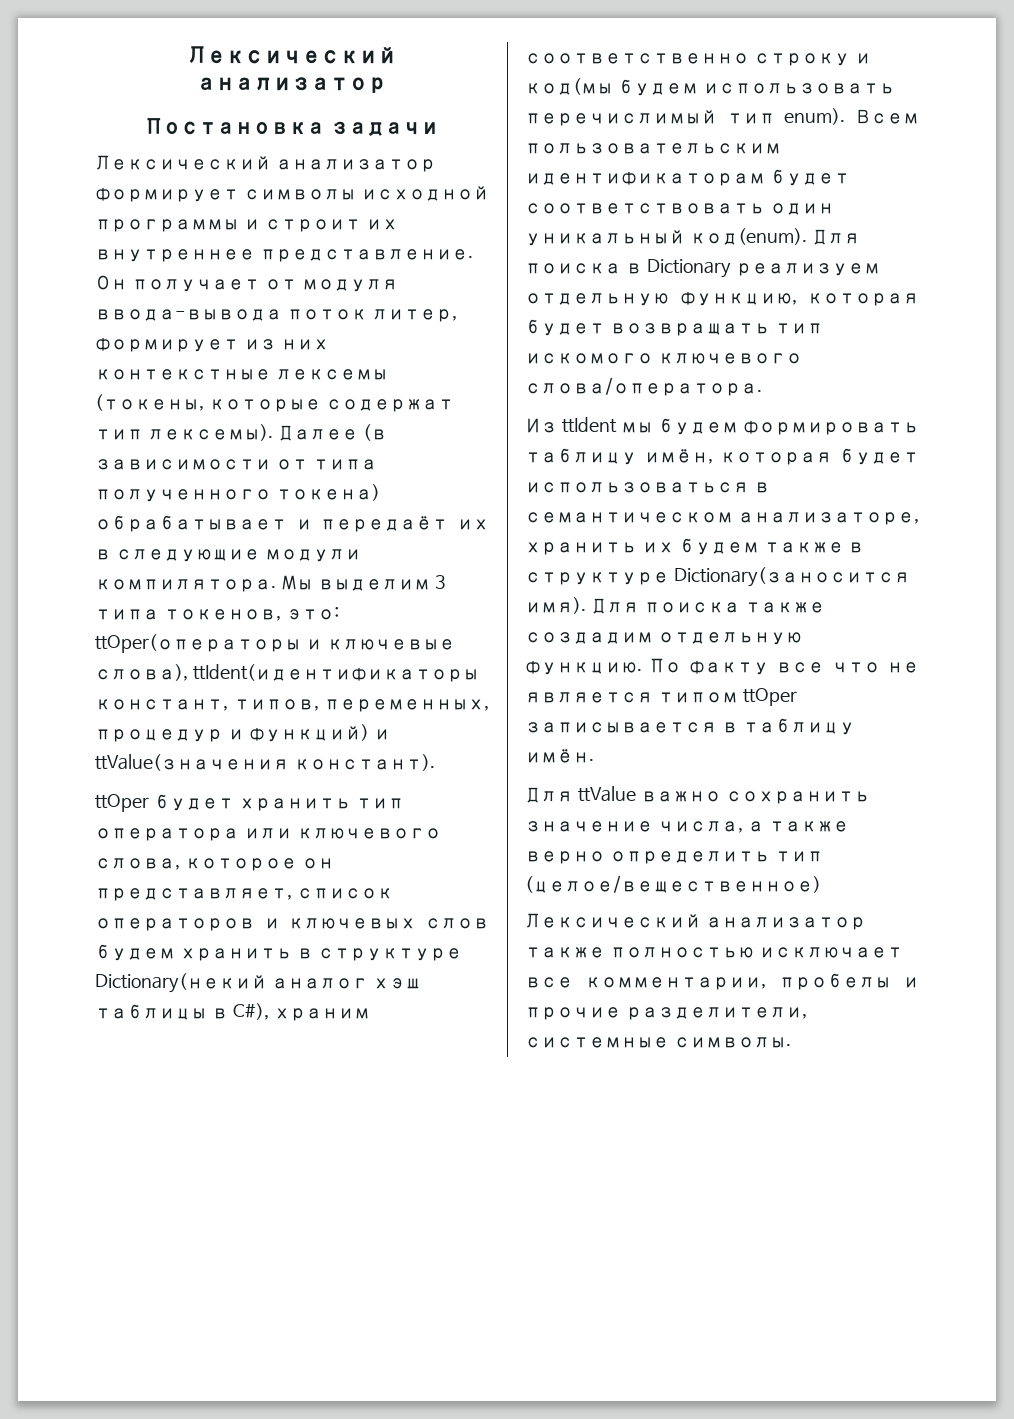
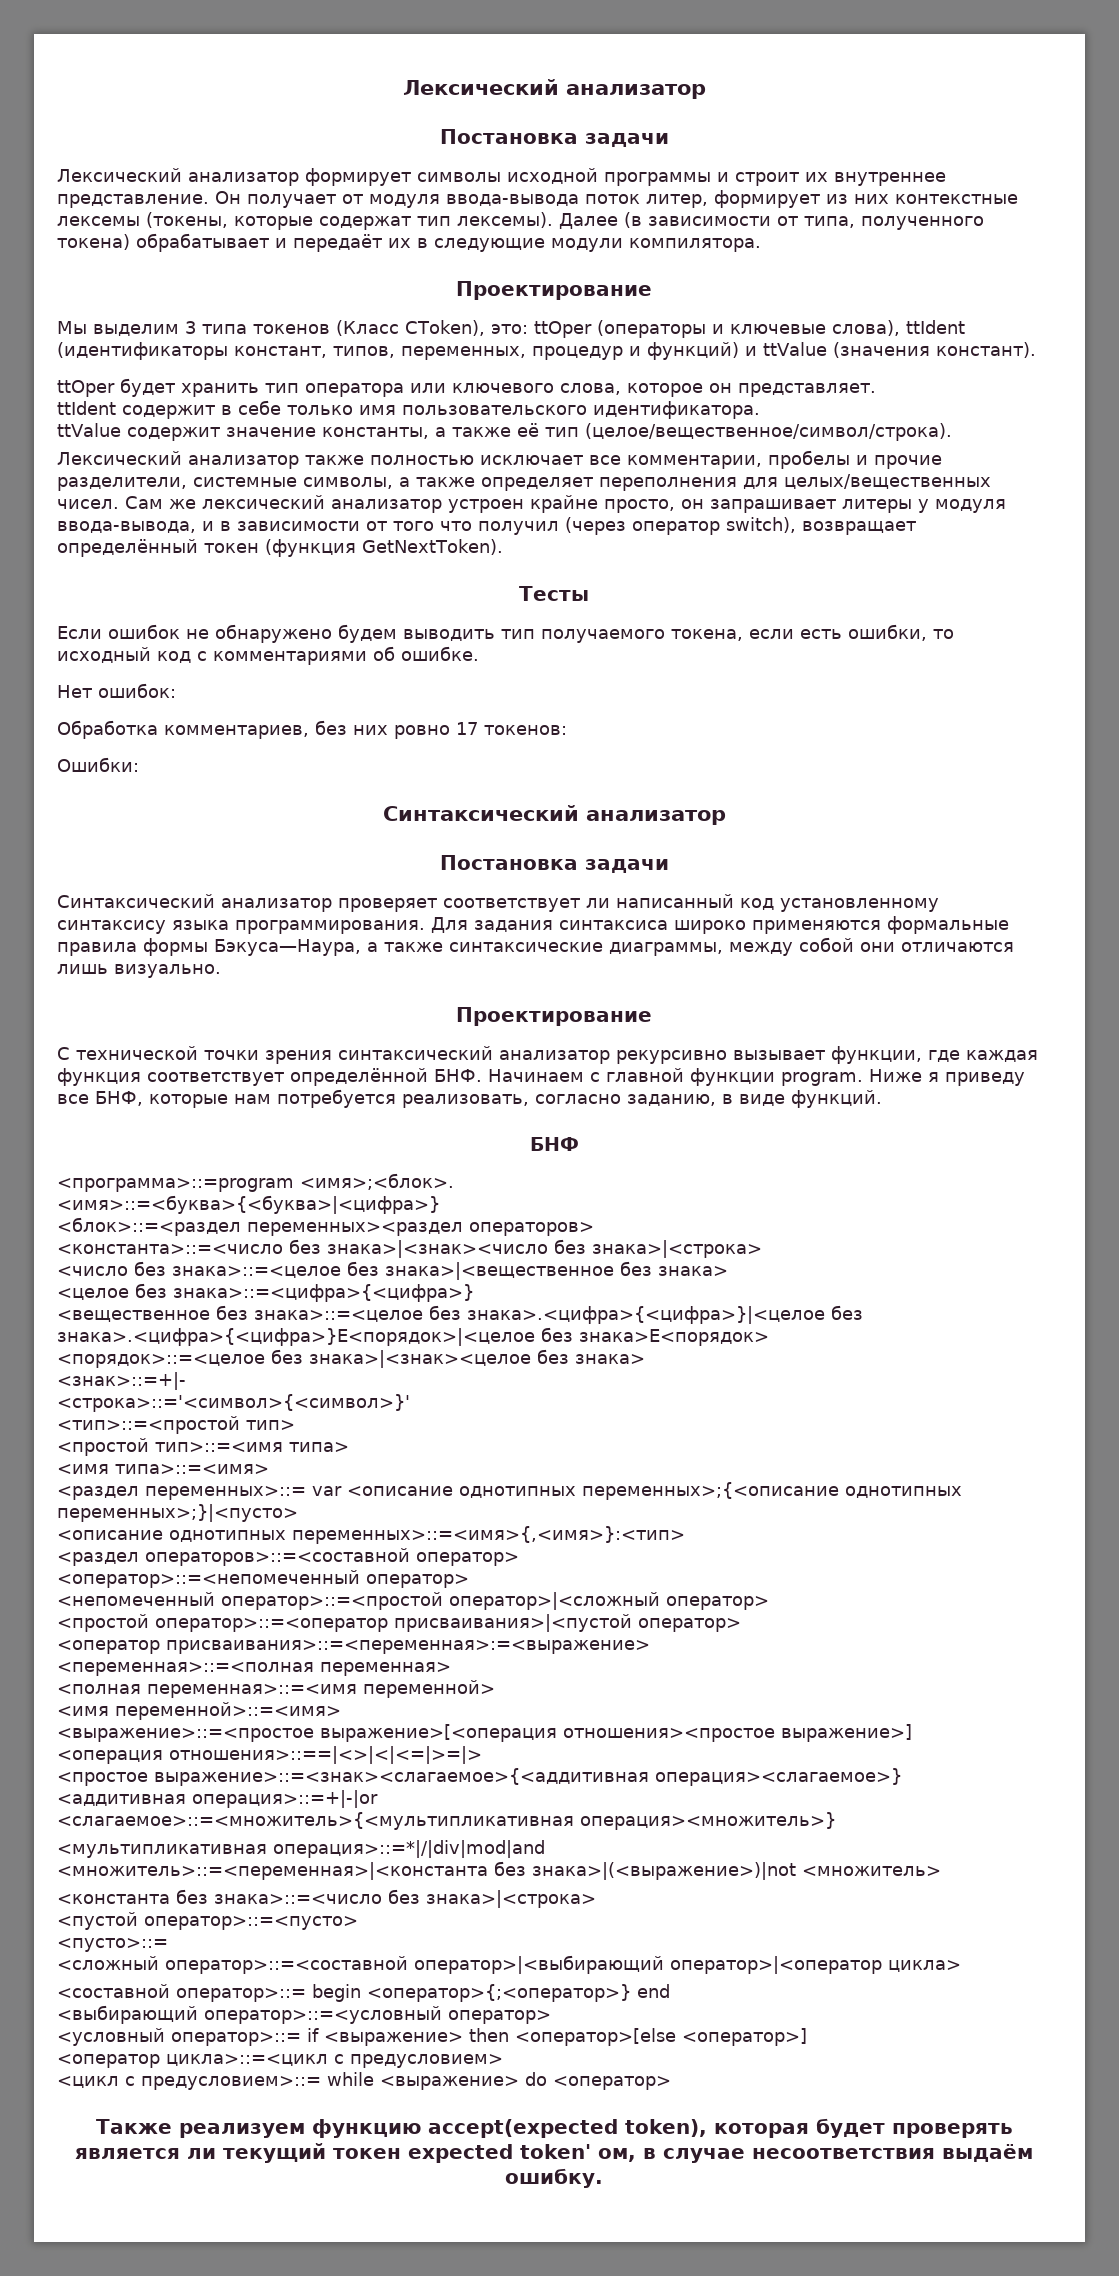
- Далее (в зависимости от типа полученного токена) обрабатывает и передаёт их в следующие модули компилятора. Мы выделим 3 типа токенов, это: ttOper(операторы и ключевые слова), ttIdent(идентификаторы констант, типов, переменных, процедур и функций) и ttValue(значения констант).
+ Далее (в зависимости от типа, полученного токена) обрабатывает и передаёт их в следующие модули компилятора.
+ Проектирование
+ Мы выделим 3 типа токенов (Класс CToken), это: ttOper (операторы и ключевые слова), ttIdent (идентификаторы констант, типов, переменных, процедур и функций) и ttValue (значения констант).
- ttOper будет хранить тип оператора или ключевого слова, которое он представляет, список операторов и ключевых слов будем хранить в структуре Dictionary(некий аналог хэш таблицы в C#), храним соответственно строку и код(мы будем использовать перечислимый тип enum). Всем пользовательским идентификаторам будет соответствовать один уникальный код(enum). Для поиска в Dictionary реализуем отдельную функцию, которая будет возвращать тип искомого ключевого слова/оператора.
- Из ttIdent мы будем формировать таблицу имён, которая будет использоваться в семантическом анализаторе, хранить их будем также в структуре Dictionary(заносится имя). Для поиска также создадим отдельную функцию. По факту все что не является типом ttOper записывается в таблицу имён.
- Для ttValue важно сохранить значение числа, а также верно определить тип (целое/вещественное)
+ ttOper будет хранить тип оператора или ключевого слова, которое он представляет.
+ ttIdent содержит в себе только имя пользовательского идентификатора.
+ ttValue содержит значение константы, а также её тип (целое/вещественное/символ/строка).
- Лексический анализатор также полностью исключает все комментарии, пробелы и прочие разделители, системные символы.
+ Лексический анализатор также полностью исключает все комментарии, пробелы и прочие разделители, системные символы, а также определяет переполнения для целых/вещественных чисел. Сам же лексический анализатор устроен крайне просто, он запрашивает литеры у модуля ввода-вывода, и в зависимости от того что получил (через оператор switch), возвращает определённый токен (функция GetNextToken).
+ Тесты
+ Если ошибок не обнаружено будем выводить тип получаемого токена, если есть ошибки, то исходный код с комментариями об ошибке.
+ Нет ошибок:
+ Обработка комментариев, без них ровно 17 токенов:
+ Ошибки:
+ Синтаксический анализатор
+ Постановка задачи
+ Синтаксический анализатор проверяет соответствует ли написанный код установленному синтаксису языка программирования. Для задания синтаксиса широко применяются формальные правила формы Бэкуса—Наура, а также синтаксические диаграммы, между собой они отличаются лишь визуально.
+ Проектирование
+ С технической точки зрения синтаксический анализатор рекурсивно вызывает функции, где каждая функция соответствует определённой БНФ. Начинаем с главной функции program. Ниже я приведу все БНФ, которые нам потребуется реализовать, согласно заданию, в виде функций.
+ БНФ
+ <программа>::=program <имя>;<блок>.
+ <имя>::=<буква>{<буква>|<цифра>}
+ <блок>::=<раздел переменных><раздел операторов>
+ <константа>::=<число без знака>|<знак><число без знака>|<строка>
+ <число без знака>::=<целое без знака>|<вещественное без знака>
+ <целое без знака>::=<цифра>{<цифра>}
+ <вещественное без знака>::=<целое без знака>.<цифра>{<цифра>}|<целое без знака>.<цифра>{<цифра>}E<порядок>|<целое без знака>E<порядок>
+ <порядок>::=<целое без знака>|<знак><целое без знака>
+ <знак>::=+|-
+ <строка>::='<символ>{<символ>}'
+ <тип>::=<простой тип>
+ <простой тип>::=<имя типа>
+ <имя типа>::=<имя>
+ <раздел переменных>::= var <описание однотипных переменных>;{<описание однотипных переменных>;}|<пусто>
+ <описание однотипных переменных>::=<имя>{,<имя>}:<тип>
+ <раздел операторов>::=<составной оператор>
+ <оператор>::=<непомеченный оператор>
+ <непомеченный оператор>::=<простой оператор>|<сложный оператор>
+ <простой оператор>::=<оператор присваивания>|<пустой оператор>
+ <оператор присваивания>::=<переменная>:=<выражение>
+ <переменная>::=<полная переменная>
+ <полная переменная>::=<имя переменной>
+ <имя переменной>::=<имя>
+ <выражение>::=<простое выражение>[<операция отношения><простое выражение>]
+ <операция отношения>::==|<>|<|<=|>=|>
+ <простое выражение>::=<знак><слагаемое>{<аддитивная операция><слагаемое>}
+ <аддитивная операция>::=+|-|or
+ <слагаемое>::=<множитель>{<мультипликативная операция><множитель>}
+ <мультипликативная операция>::=*|/|div|mod|and
+ <множитель>::=<переменная>|<константа без знака>|(<выражение>)|not <множитель>
+ <константа без знака>::=<число без знака>|<строка>
+ <пустой оператор>::=<пусто>
+ <пусто>::=
+ <сложный оператор>::=<составной оператор>|<выбирающий оператор>|<оператор цикла>
+ <составной оператор>::= begin <оператор>{;<оператор>} end
+ <выбирающий оператор>::=<условный оператор>
+ <условный оператор>::= if <выражение> then <оператор>[else <оператор>]
+ <оператор цикла>::=<цикл с предусловием>
+ <цикл с предусловием>::= while <выражение> do <оператор>
+ Также реализуем функцию accept(expected token), которая будет проверять является ли текущий токен expected token' ом, в случае несоответствия выдаём ошибку.

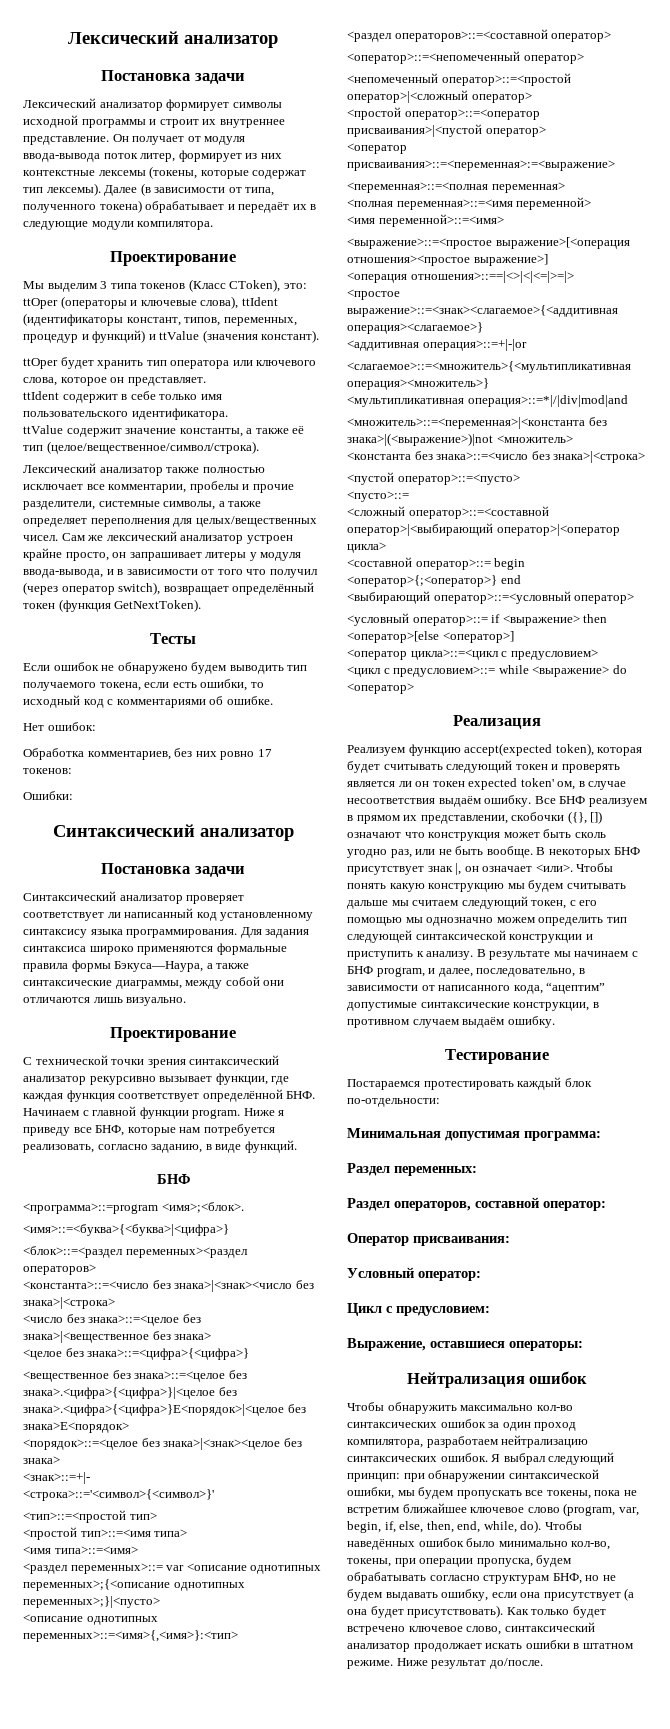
- Также реализуем функцию accept(expected token), которая будет проверять является ли текущий токен expected token' ом, в случае несоответствия выдаём ошибку.
+ Реализация
+ Реализуем функцию accept(expected token), которая будет считывать следующий токен и проверять является ли он токен expected token' ом, в случае несоответствия выдаём ошибку.
+ Все БНФ реализуем в прямом их представлении, скобочки ({}, []) означают что конструкция может быть сколь угодно раз, или не быть вообще. В некоторых БНФ присутствует знак |, он означает <или>. Чтобы понять какую конструкцию мы будем считывать дальше мы считаем следующий токен, с его помощью мы однозначно можем определить тип следующей синтаксической конструкции и приступить к анализу. В результате мы начинаем с БНФ program, и далее, последовательно, в зависимости от написанного кода, “ацептим” допустимые синтаксические конструкции, в противном случаем выдаём ошибку.
+ Тестирование
+ Постараемся протестировать каждый блок по-отдельности:
+ Минимальная допустимая программа:
+ Раздел переменных:
+ Раздел операторов, составной оператор:
+ Оператор присваивания:
+ Условный оператор:
+ Цикл с предусловием:
+ Выражение, оставшиеся операторы:
+ Нейтрализация ошибок
+ Чтобы обнаружить максимально кол-во синтаксических ошибок за один проход компилятора, разработаем нейтрализацию синтаксических ошибок. Я выбрал следующий принцип: при обнаружении синтаксической ошибки, мы будем пропускать все токены, пока не встретим ближайшее ключевое слово (program, var, begin, if, else, then, end, while, do). Чтобы наведённых ошибок было минимально кол-во, токены, при операции пропуска, будем обрабатывать согласно структурам БНФ, но не будем выдавать ошибку, если она присутствует (а она будет присутствовать). Как только будет встречено ключевое слово, синтаксический анализатор продолжает искать ошибки в штатном режиме. Ниже результат до/после.

